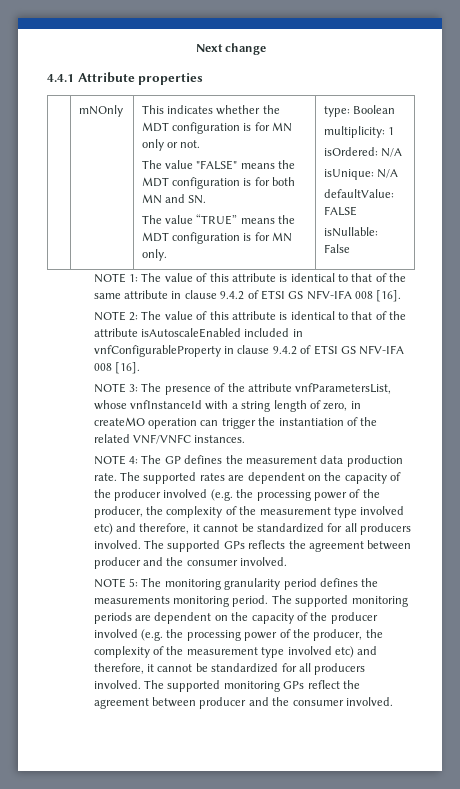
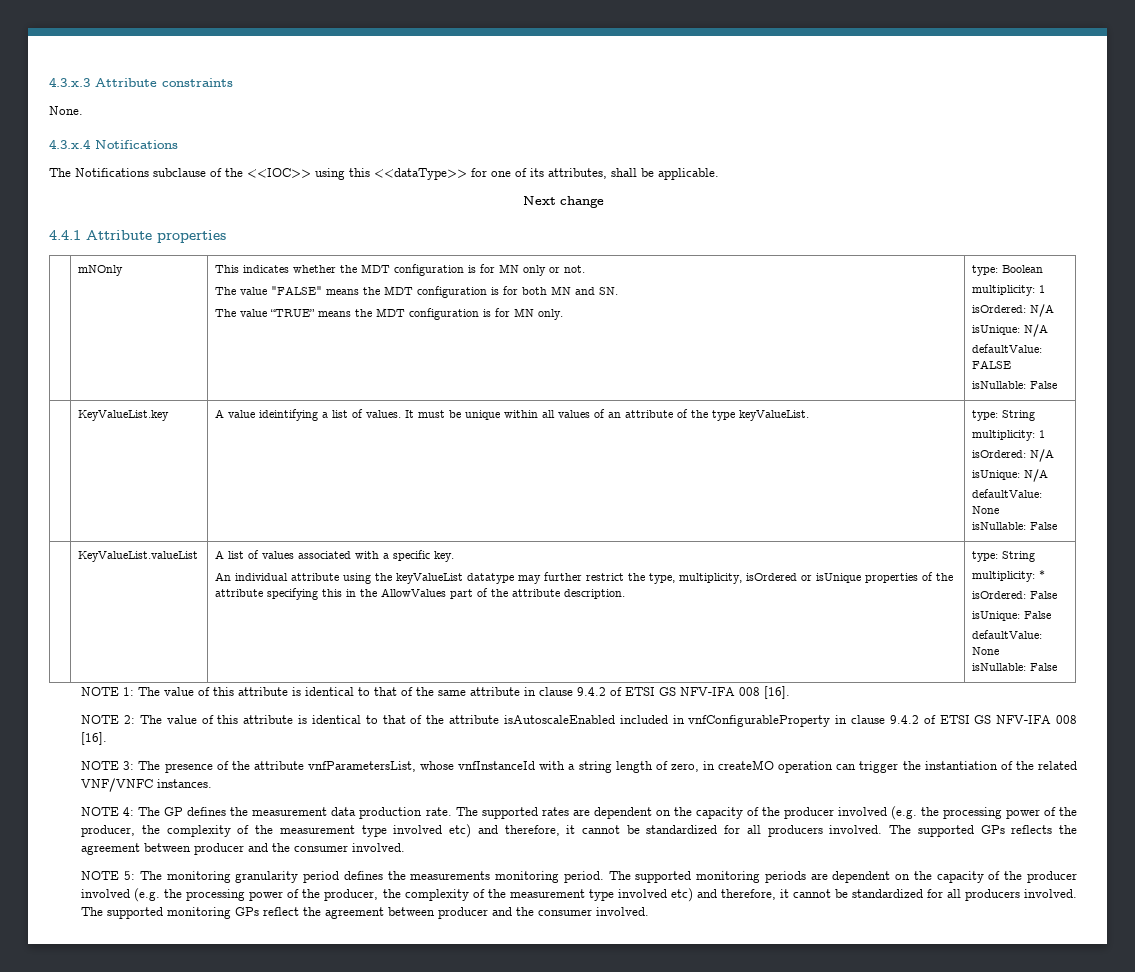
+ 4.3.x.3 Attribute constraints
+ None.
+ 4.3.x.4 Notifications
+ The Notifications subclause of the <<IOC>> using this <<dataType>> for one of its attributes, shall be applicable.
+ | KeyValueList.key | A value ideintifying a list of values. It must be unique within all values of an attribute of the type keyValueList. | type: String
+ multiplicity: 1
+ isOrdered: N/A
+ isUnique: N/A
+ defaultValue: None
+ isNullable: False
+ | KeyValueList.valueList | A list of values associated with a specific key.
+ An individual attribute using the keyValueList datatype may further restrict the type, multiplicity, isOrdered or isUnique properties of the attribute specifying this in the AllowValues part of the attribute description. | type: String
+ multiplicity: *
+ isOrdered: False
+ isUnique: False
+ defaultValue: None
+ isNullable: False

